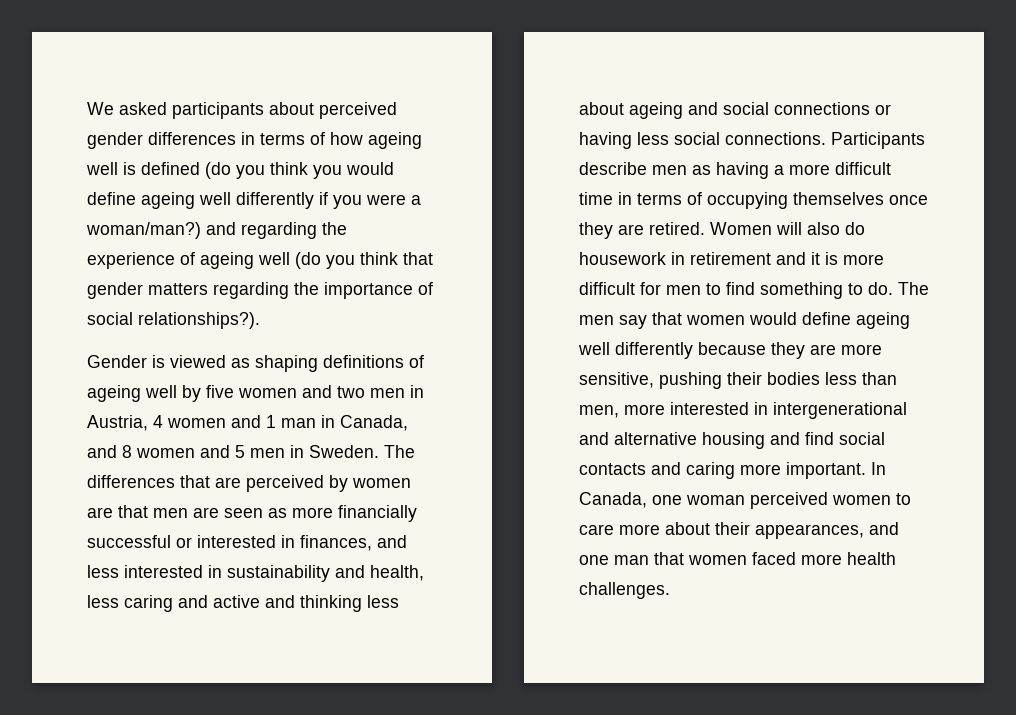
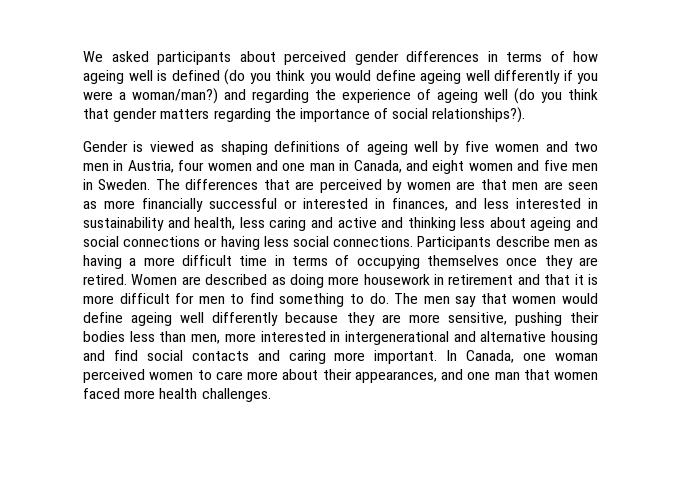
- Gender is viewed as shaping definitions of ageing well by five women and two men in Austria, 4 women and 1 man in Canada, and 8 women and 5 men in Sweden.
+ Gender is viewed as shaping definitions of ageing well by five women and two men in Austria, four women and one man in Canada, and eight women and five men in Sweden.
- Women will also do housework in retirement and it is more difficult for men to find something to do.
+ Women are described as doing more housework in retirement and that it is more difficult for men to find something to do.

